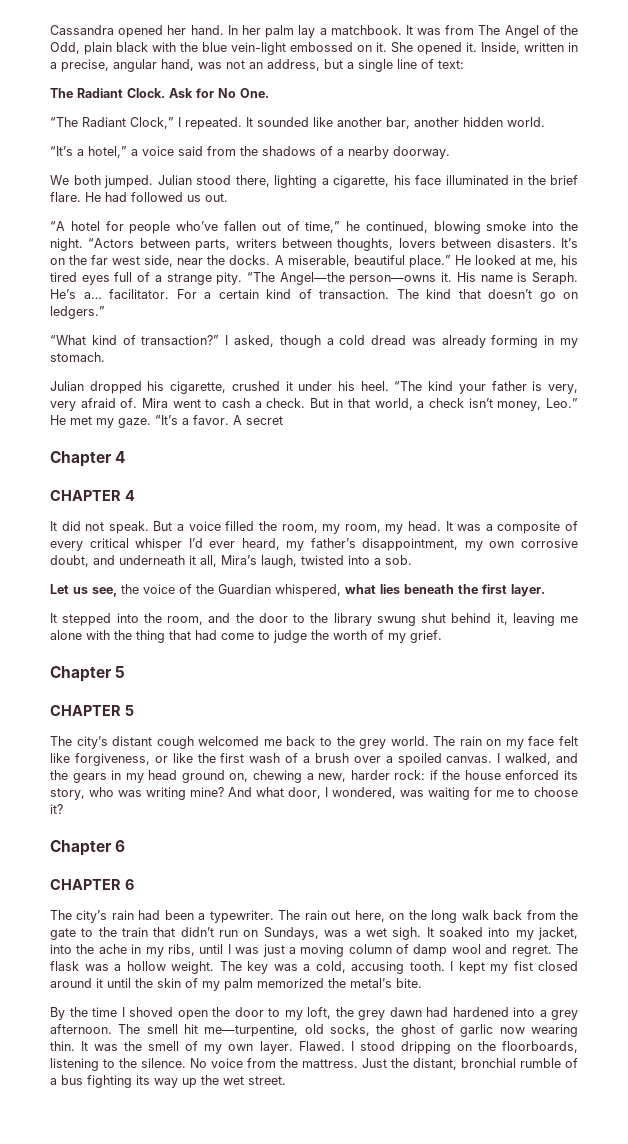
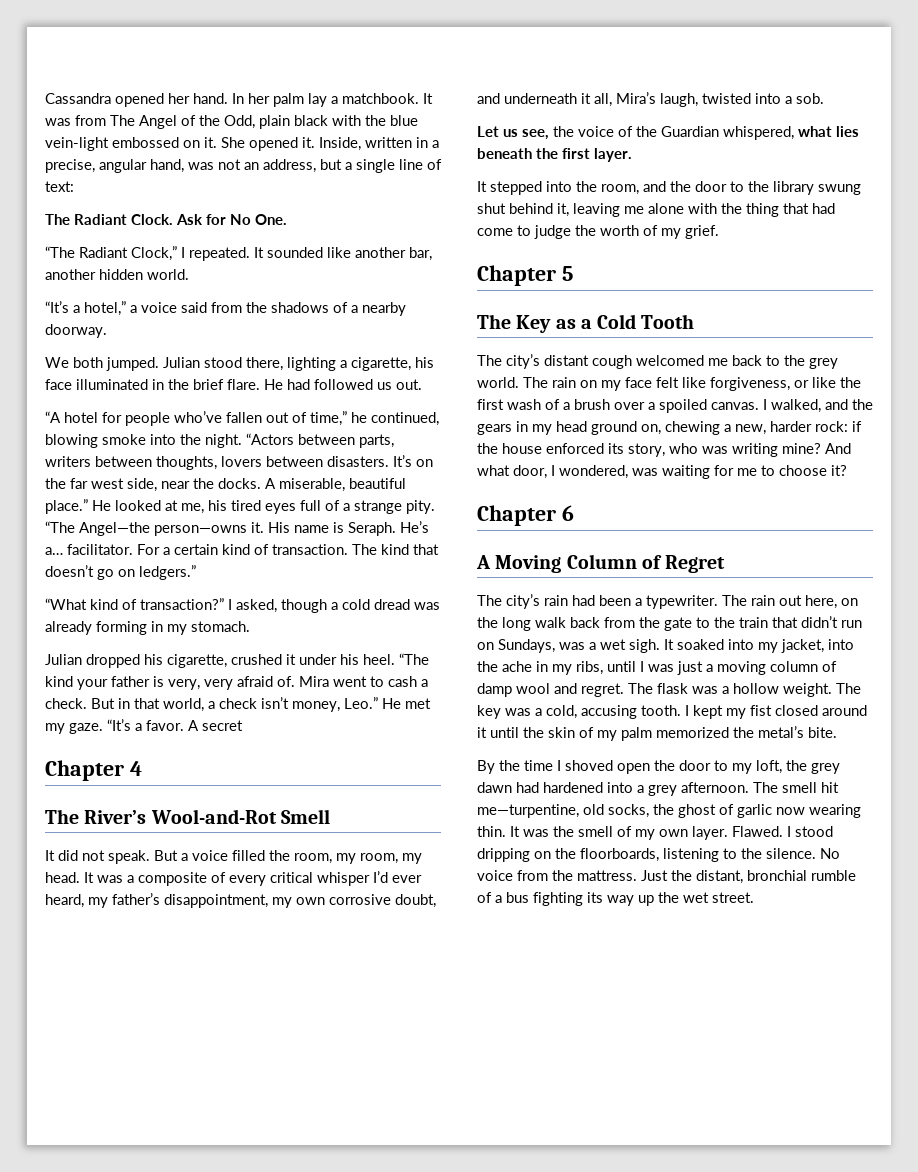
- CHAPTER 4
+ The River’s Wool-and-Rot Smell
- CHAPTER 5
+ The Key as a Cold Tooth
- CHAPTER 6
+ A Moving Column of Regret

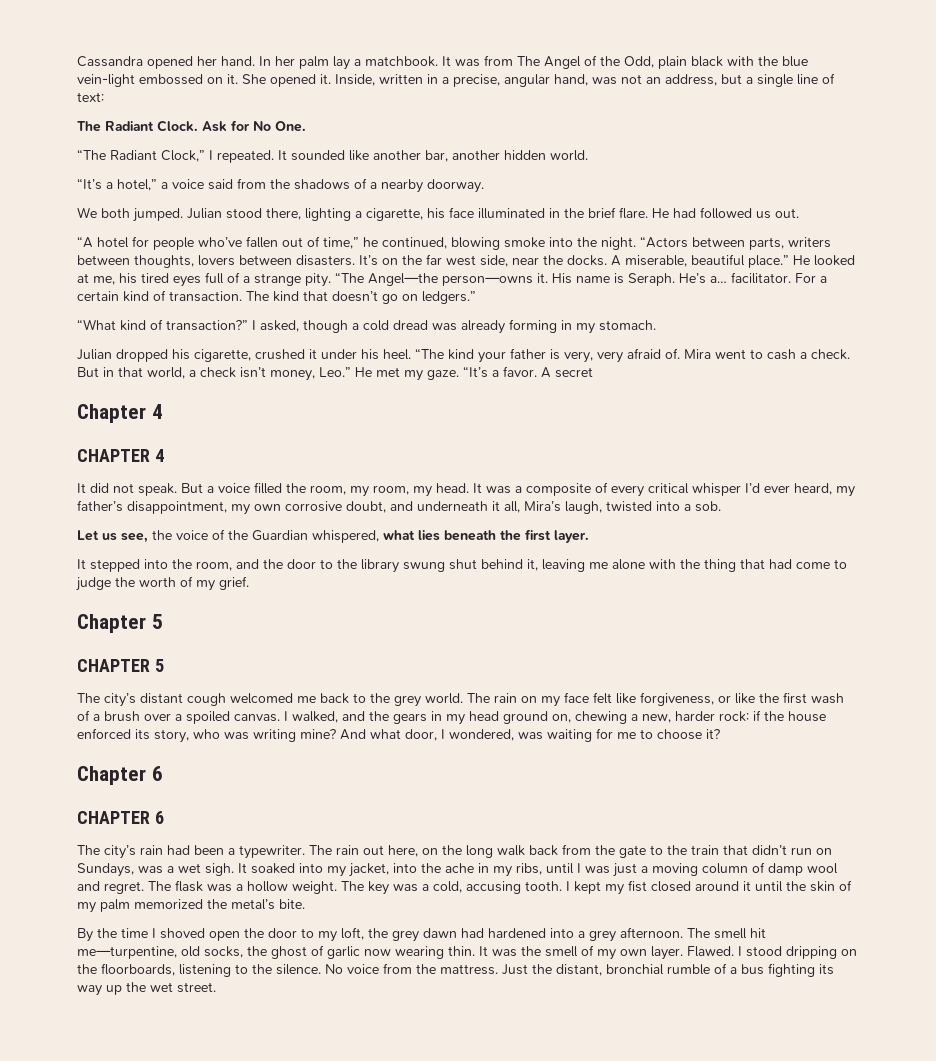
- The River’s Wool-and-Rot Smell
+ CHAPTER 4
- The Key as a Cold Tooth
+ CHAPTER 5
- A Moving Column of Regret
+ CHAPTER 6

